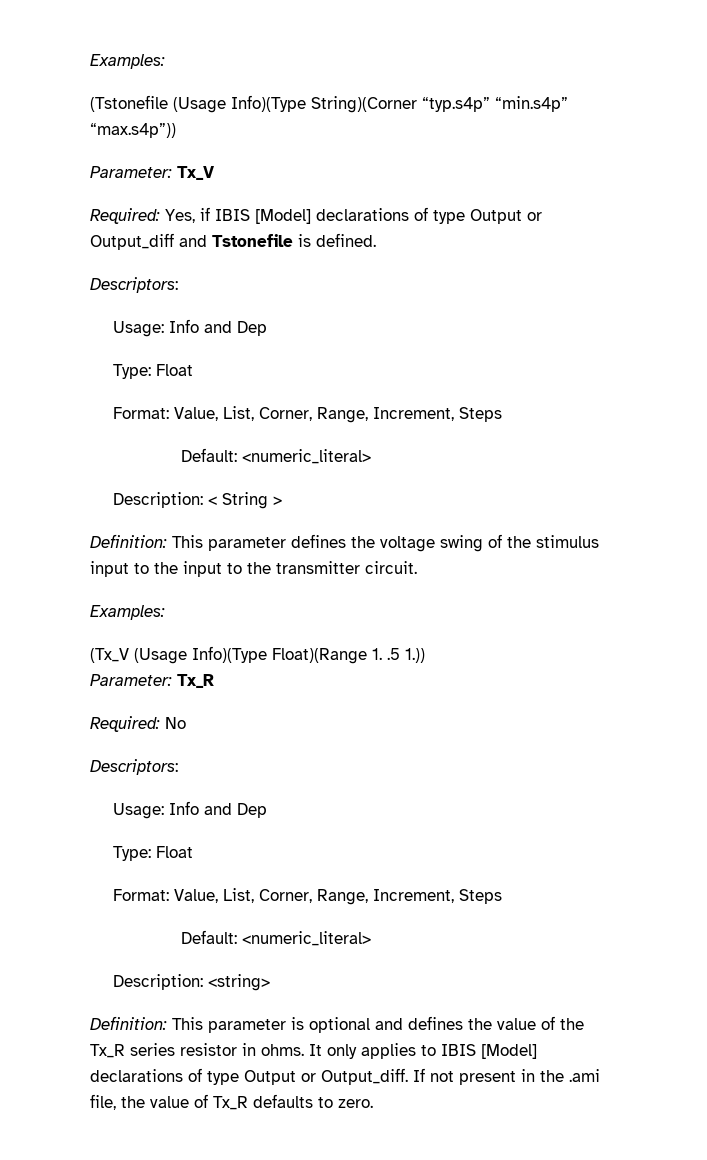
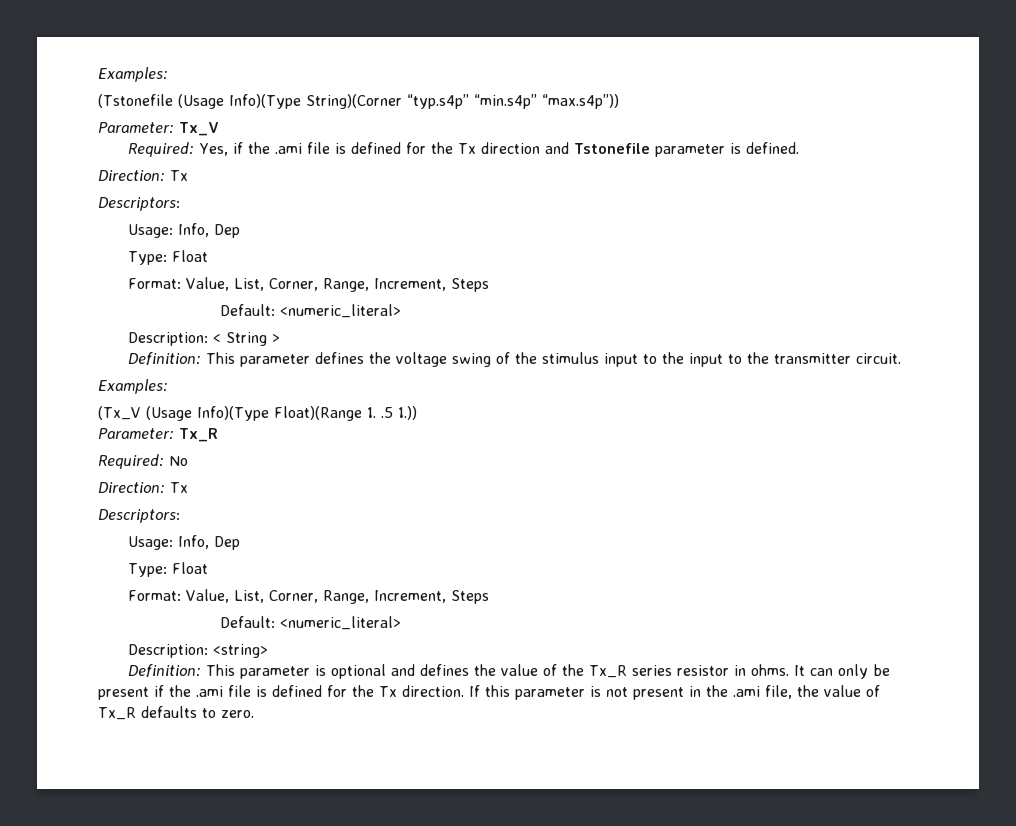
- Required: Yes, if IBIS [Model] declarations of type Output or Output_diff and Tstonefile is defined.
+ Required: Yes, if the .ami file is defined for the Tx direction and Tstonefile parameter is defined.
+ Direction: Tx
  Descriptors:
- Usage: Info and Dep
+ Usage: Info, Dep
  Required: No
+ Direction: Tx
  Descriptors:
- Usage: Info and Dep
+ Usage: Info, Dep
- It only applies to IBIS [Model] declarations of type Output or Output_diff. If not present in the .ami file, the value of Tx_R defaults to zero.
+ It can only be present if the .ami file is defined for the Tx direction. If this parameter is not present in the .ami file, the value of Tx_R defaults to zero.

